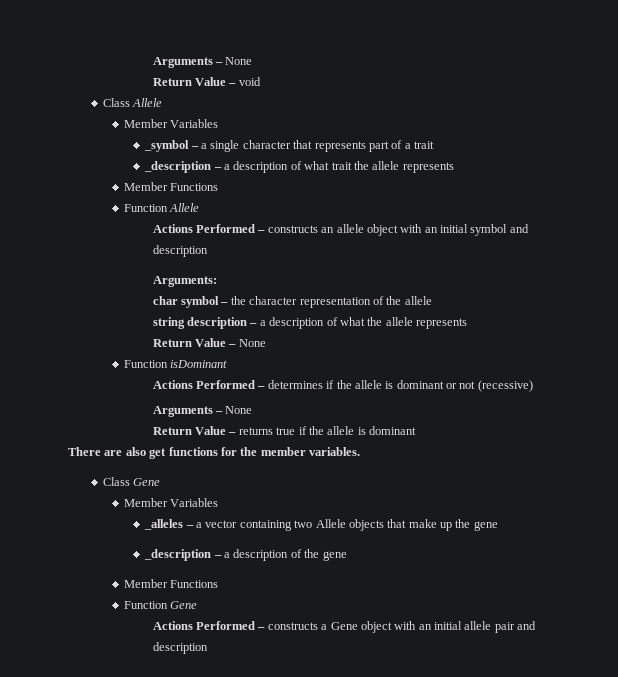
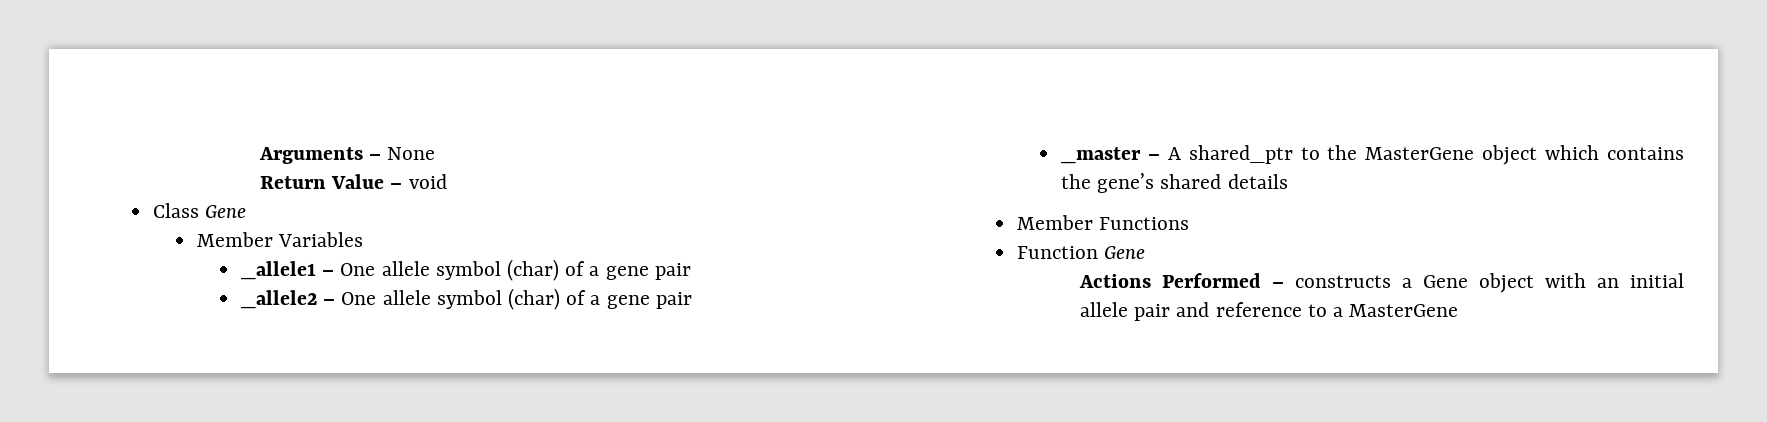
- Class Allele
- Member Variables
- _symbol – a single character that represents part of a trait
- _description – a description of what trait the allele represents
- Member Functions
- Function Allele
- Actions Performed – constructs an allele object with an initial symbol and description
- Arguments:
- char symbol – the character representation of the allele
- string description – a description of what the allele represents
- Return Value – None
- Function isDominant
- Actions Performed – determines if the allele is dominant or not (recessive)
- Arguments – None
- Return Value – returns true if the allele is dominant
- There are also get functions for the member variables.
  Class Gene
  Member Variables
- _alleles – a vector containing two Allele objects that make up the gene
- _description – a description of the gene
+ _allele1 – One allele symbol (char) of a gene pair
+ _allele2 – One allele symbol (char) of a gene pair
+ _master – A shared_ptr to the MasterGene object which contains the gene’s shared details
- Actions Performed – constructs a Gene object with an initial allele pair and description
+ Actions Performed – constructs a Gene object with an initial allele pair and reference to a MasterGene

